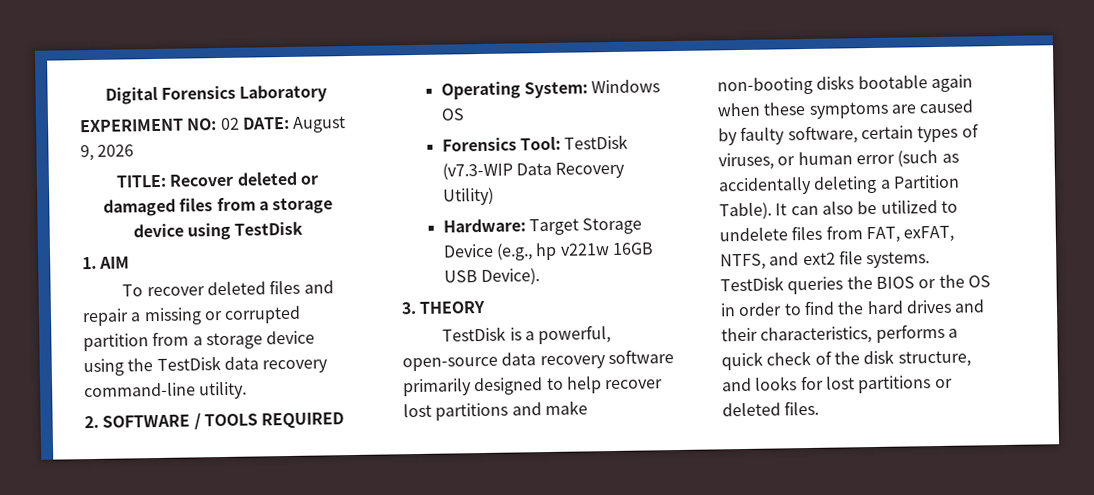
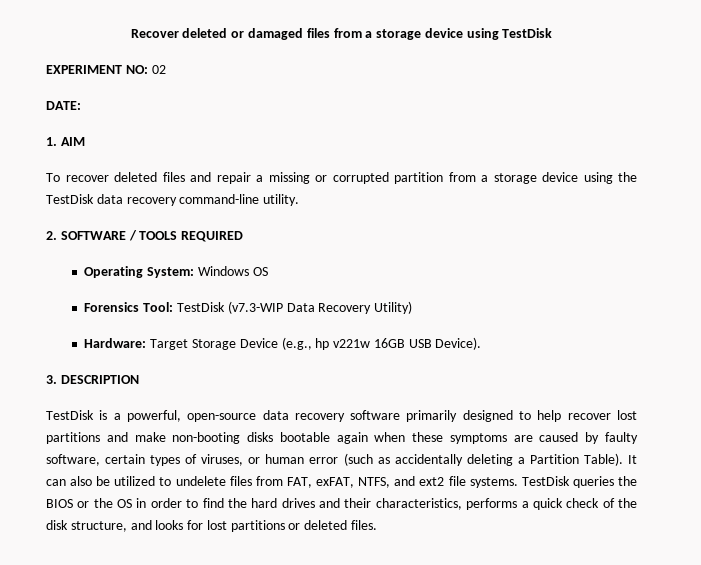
- Digital Forensics Laboratory
- EXPERIMENT NO: 02 DATE: August 9, 2026
- TITLE: Recover deleted or damaged files from a storage device using TestDisk
+ Recover deleted or damaged files from a storage device using TestDisk
+ EXPERIMENT NO: 02
+ DATE:
- 3. THEORY
+ 3. DESCRIPTION

